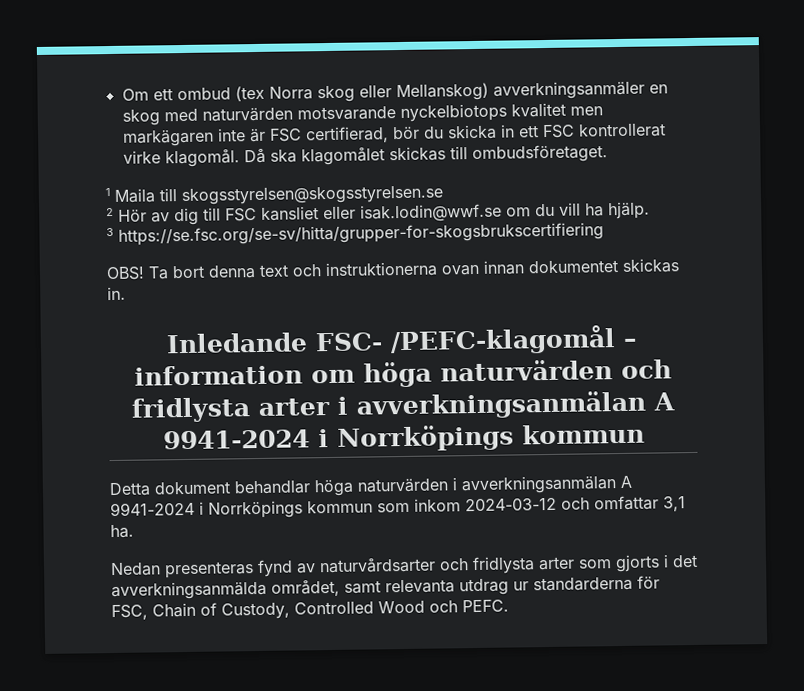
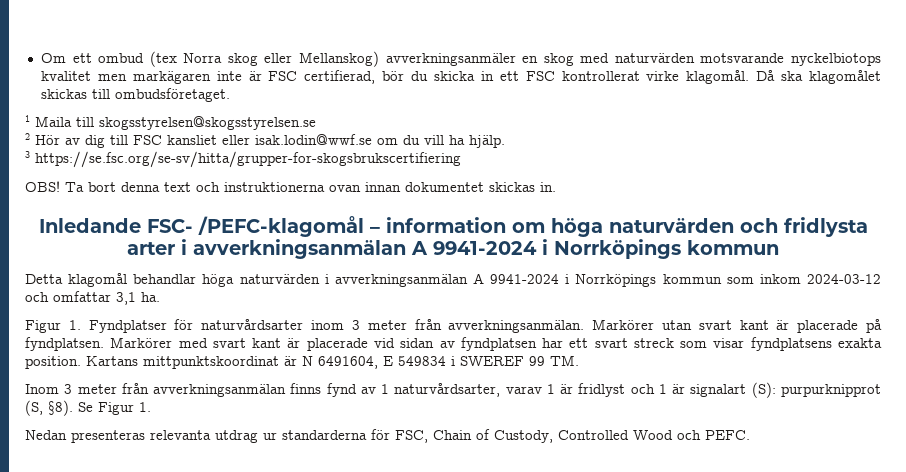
- Detta dokument behandlar höga naturvärden i avverkningsanmälan A 9941-2024 i Norrköpings kommun som inkom 2024-03-12 och omfattar 3,1 ha.
+ Detta klagomål behandlar höga naturvärden i avverkningsanmälan A 9941-2024 i Norrköpings kommun som inkom 2024-03-12 och omfattar 3,1 ha.
- Nedan presenteras fynd av naturvårdsarter och fridlysta arter som gjorts i det avverkningsanmälda området, samt relevanta utdrag ur standarderna för FSC, Chain of Custody, Controlled Wood och PEFC.
+ Figur 1. Fyndplatser för naturvårdsarter inom 3 meter från avverkningsanmälan. Markörer utan svart kant är placerade på fyndplatsen. Markörer med svart kant är placerade vid sidan av fyndplatsen har ett svart streck som visar fyndplatsens exakta position. Kartans mittpunktskoordinat är N 6491604, E 549834 i SWEREF 99 TM.
+ Inom 3 meter från avverkningsanmälan finns fynd av 1 naturvårdsarter, varav 1 är fridlyst och 1 är signalart (S): purpurknipprot (S, §8). Se Figur 1.
+ Nedan presenteras relevanta utdrag ur standarderna för FSC, Chain of Custody, Controlled Wood och PEFC.

